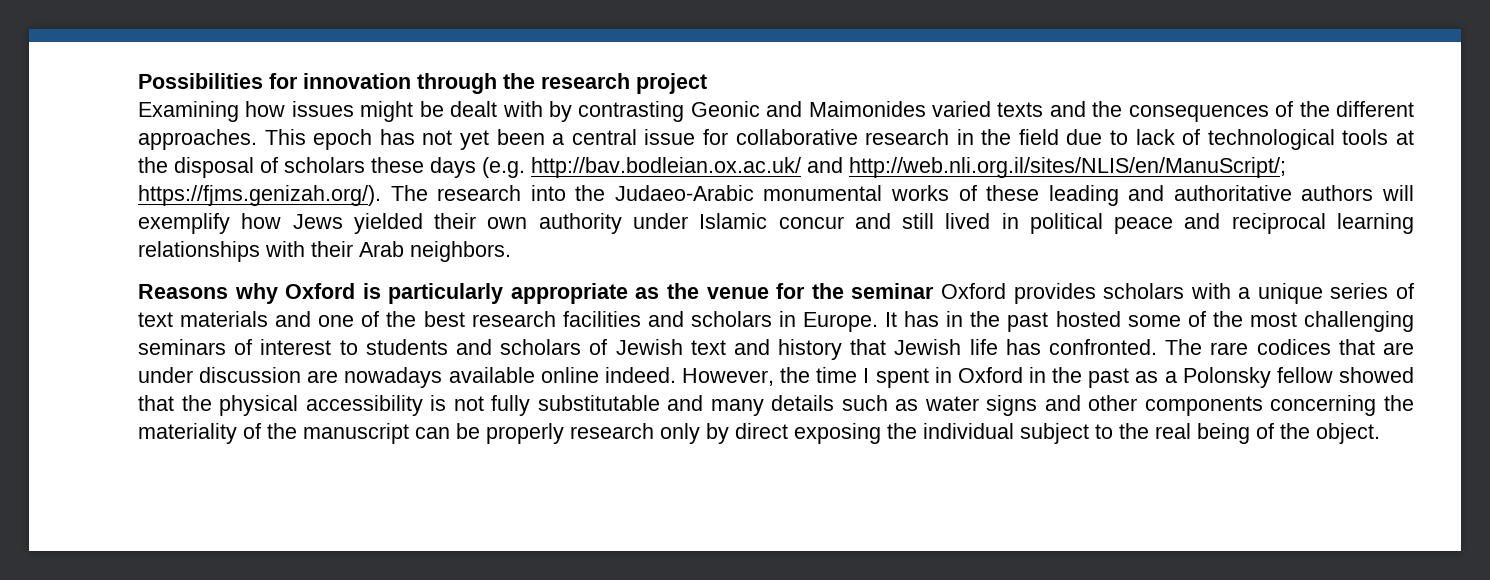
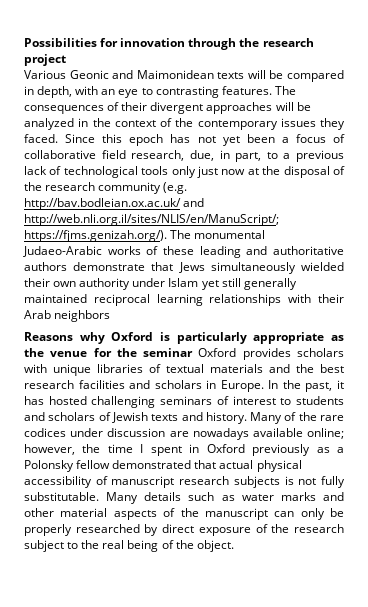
- Examining how issues might be dealt with by contrasting Geonic and Maimonides varied texts and the consequences of the different approaches. This epoch has not yet been a central issue for collaborative research in the field due to lack of technological tools at the disposal of scholars these days (e.g. http://bav.bodleian.ox.ac.uk/ and http://web.nli.org.il/sites/NLIS/en/ManuScript/; https://fjms.genizah.org/). The research into the Judaeo-Arabic monumental works of these leading and authoritative authors will exemplify how Jews yielded their own authority under Islamic concur and still lived in political peace and reciprocal learning relationships with their Arab neighbors.
+ Various Geonic and Maimonidean texts will be compared in depth, with an eye to contrasting features. The consequences of their divergent approaches will be analyzed in the context of the contemporary issues they faced. Since this epoch has not yet been a focus of collaborative field research, due, in part, to a previous lack of technological tools only just now at the disposal of the research community (e.g. http://bav.bodleian.ox.ac.uk/ and http://web.nli.org.il/sites/NLIS/en/ManuScript/; https://fjms.genizah.org/). The monumental Judaeo-Arabic works of these leading and authoritative authors demonstrate that Jews simultaneously wielded their own authority under Islam yet still generally maintained reciprocal learning relationships with their Arab neighbors
- Reasons why Oxford is particularly appropriate as the venue for the seminar Oxford provides scholars with a unique series of text materials and one of the best research facilities and scholars in Europe.
+ Reasons why Oxford is particularly appropriate as the venue for the seminar Oxford provides scholars with unique libraries of textual materials and the best research facilities and scholars in Europe.
- It has in the past hosted some of the most challenging seminars of interest to students and scholars of Jewish text and history that Jewish life has confronted. The rare codices that are under discussion are nowadays available online indeed. However, the time I spent in Oxford in the past as a Polonsky fellow showed that the physical accessibility is not fully substitutable and many details such as water signs and other components concerning the materiality of the manuscript can be properly research only by direct exposing the individual subject to the real being of the object.
+ In the past, it has hosted challenging seminars of interest to students and scholars of Jewish texts and history. Many of the rare codices under discussion are nowadays available online; however, the time I spent in Oxford previously as a Polonsky fellow demonstrated that actual physical accessibility of manuscript research subjects is not fully substitutable. Many details such as water marks and other material aspects of the manuscript can only be properly researched by direct exposure of the research subject to the real being of the object.

